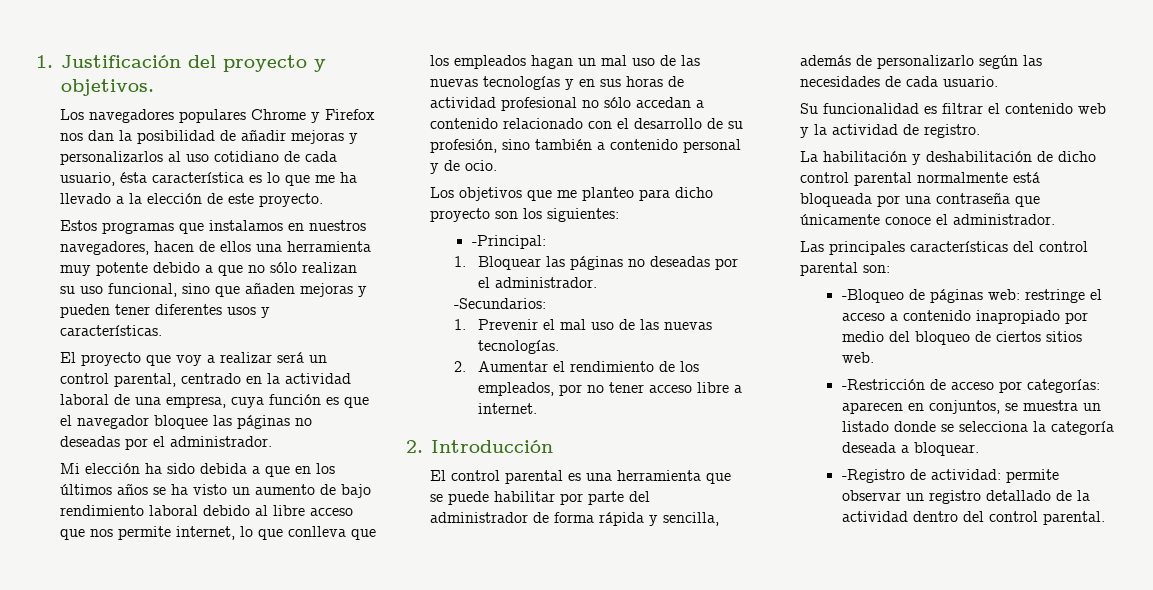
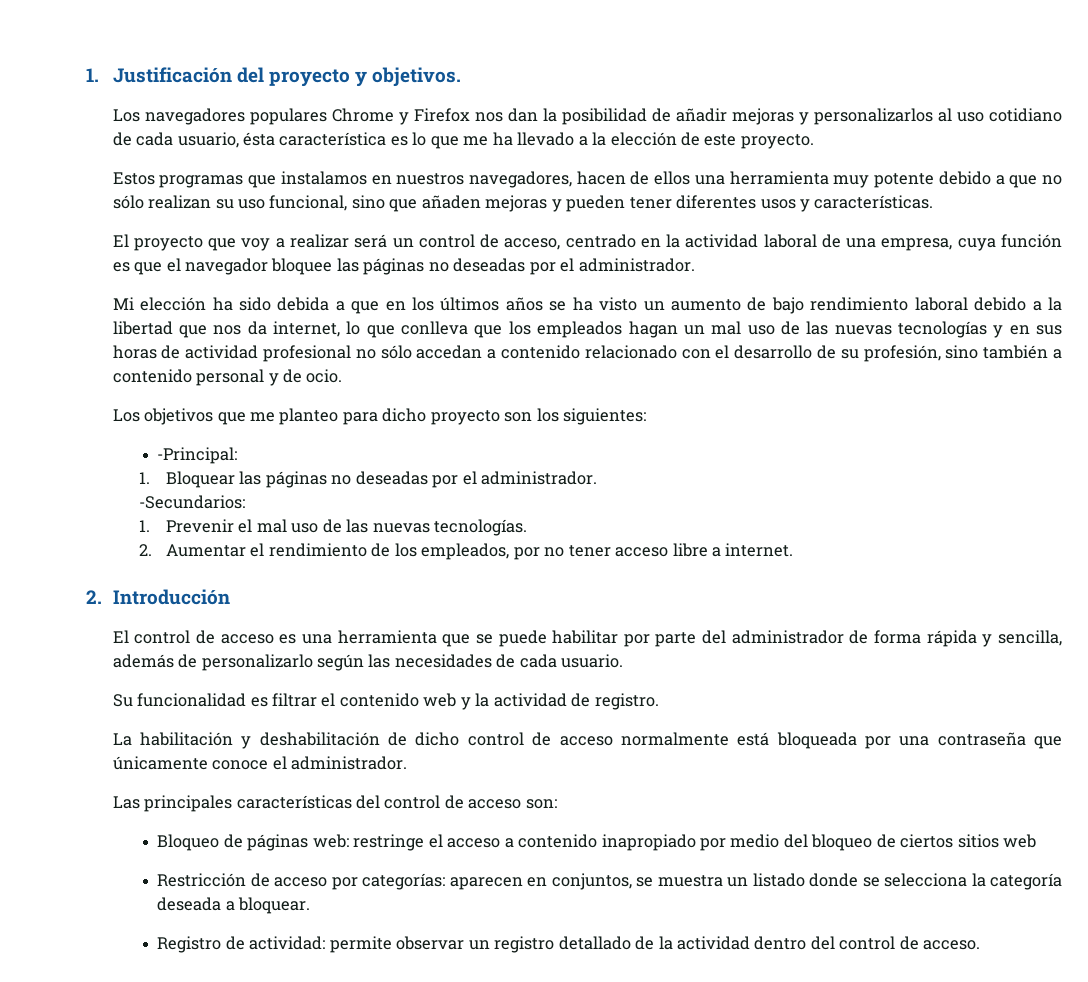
- El proyecto que voy a realizar será un control parental, centrado en la actividad laboral de una empresa, cuya función es que el navegador bloquee las páginas no deseadas por el administrador.
+ El proyecto que voy a realizar será un control de acceso, centrado en la actividad laboral de una empresa, cuya función es que el navegador bloquee las páginas no deseadas por el administrador.
- Mi elección ha sido debida a que en los últimos años se ha visto un aumento de bajo rendimiento laboral debido al libre acceso que nos permite internet, lo que conlleva que los empleados hagan un mal uso de las nuevas tecnologías y en sus horas de actividad profesional no sólo accedan a contenido relacionado con el desarrollo de su profesión, sino también a contenido personal y de ocio.
+ Mi elección ha sido debida a que en los últimos años se ha visto un aumento de bajo rendimiento laboral debido a la libertad que nos da internet, lo que conlleva que los empleados hagan un mal uso de las nuevas tecnologías y en sus horas de actividad profesional no sólo accedan a contenido relacionado con el desarrollo de su profesión, sino también a contenido personal y de ocio.
- El control parental es una herramienta que se puede habilitar por parte del administrador de forma rápida y sencilla, además de personalizarlo según las necesidades de cada usuario.
+ El control de acceso es una herramienta que se puede habilitar por parte del administrador de forma rápida y sencilla, además de personalizarlo según las necesidades de cada usuario.
- La habilitación y deshabilitación de dicho control parental normalmente está bloqueada por una contraseña que únicamente conoce el administrador.
+ La habilitación y deshabilitación de dicho control de acceso normalmente está bloqueada por una contraseña que únicamente conoce el administrador.
- Las principales características del control parental son:
+ Las principales características del control de acceso son:
- -Bloqueo de páginas web: restringe el acceso a contenido inapropiado por medio del bloqueo de ciertos sitios web.
- -Restricción de acceso por categorías: aparecen en conjuntos, se muestra un listado donde se selecciona la categoría deseada a bloquear.
+ Bloqueo de páginas web: restringe el acceso a contenido inapropiado por medio del bloqueo de ciertos sitios web
+ Restricción de acceso por categorías: aparecen en conjuntos, se muestra un listado donde se selecciona la categoría deseada a bloquear.
- -Registro de actividad: permite observar un registro detallado de la actividad dentro del control parental.
+ Registro de actividad: permite observar un registro detallado de la actividad dentro del control de acceso.

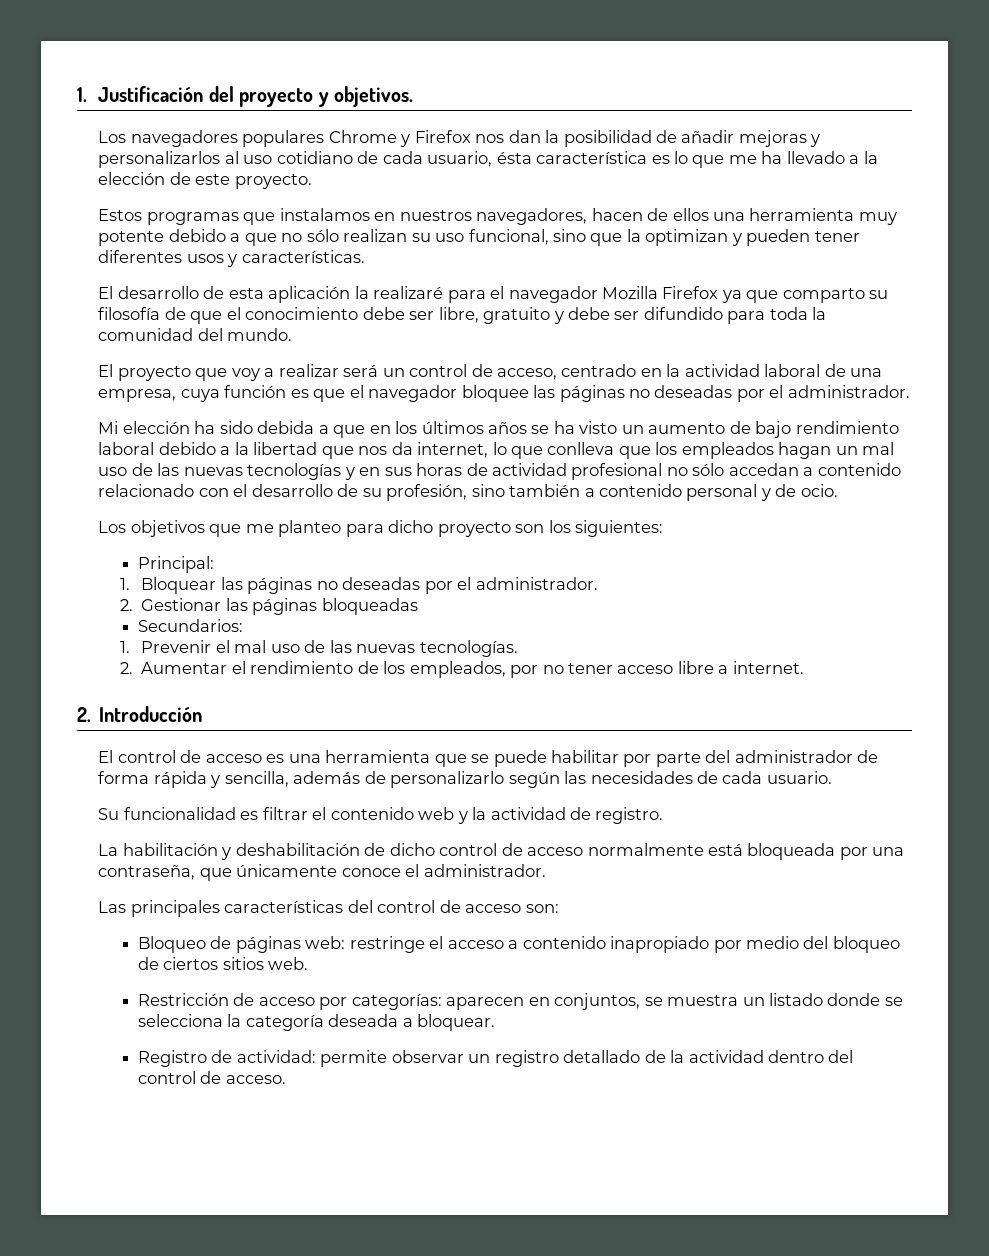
- Estos programas que instalamos en nuestros navegadores, hacen de ellos una herramienta muy potente debido a que no sólo realizan su uso funcional, sino que añaden mejoras y pueden tener diferentes usos y características.
+ Estos programas que instalamos en nuestros navegadores, hacen de ellos una herramienta muy potente debido a que no sólo realizan su uso funcional, sino que la optimizan y pueden tener diferentes usos y características.
+ El desarrollo de esta aplicación la realizaré para el navegador Mozilla Firefox ya que comparto su filosofía de que el conocimiento debe ser libre, gratuito y debe ser difundido para toda la comunidad del mundo.
- -Principal:
+ Principal:
- -Secundarios:
+ 2. Gestionar las páginas bloqueadas
+ Secundarios:
- La habilitación y deshabilitación de dicho control de acceso normalmente está bloqueada por una contraseña que únicamente conoce el administrador.
+ La habilitación y deshabilitación de dicho control de acceso normalmente está bloqueada por una contraseña, que únicamente conoce el administrador.
- Bloqueo de páginas web: restringe el acceso a contenido inapropiado por medio del bloqueo de ciertos sitios web
+ Bloqueo de páginas web: restringe el acceso a contenido inapropiado por medio del bloqueo de ciertos sitios web.

